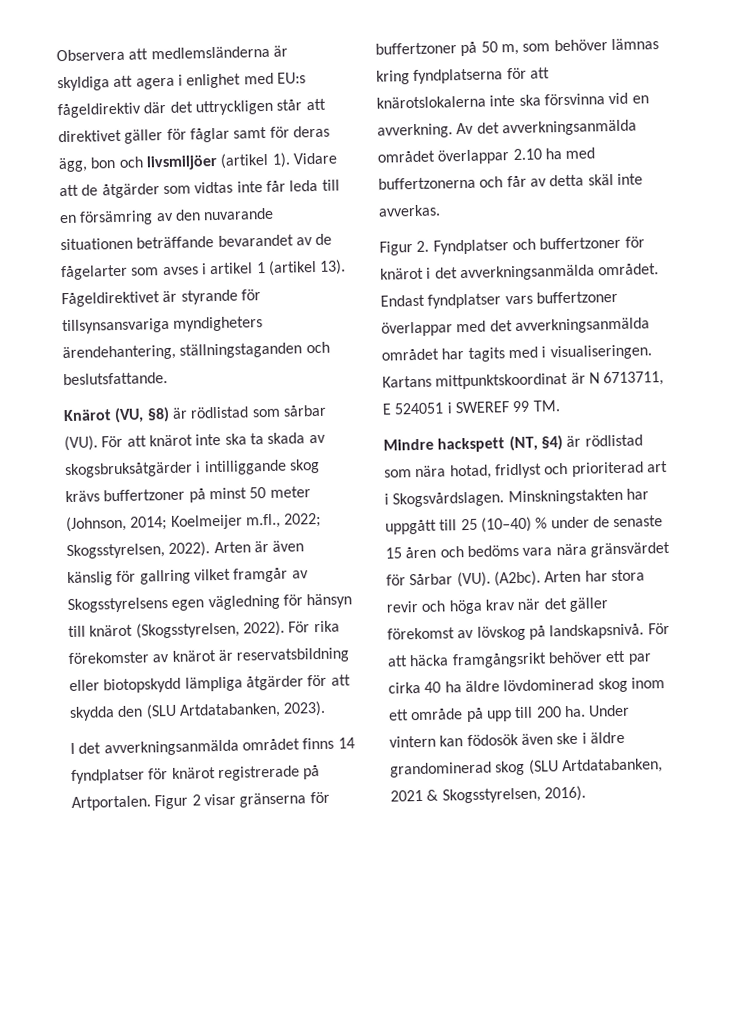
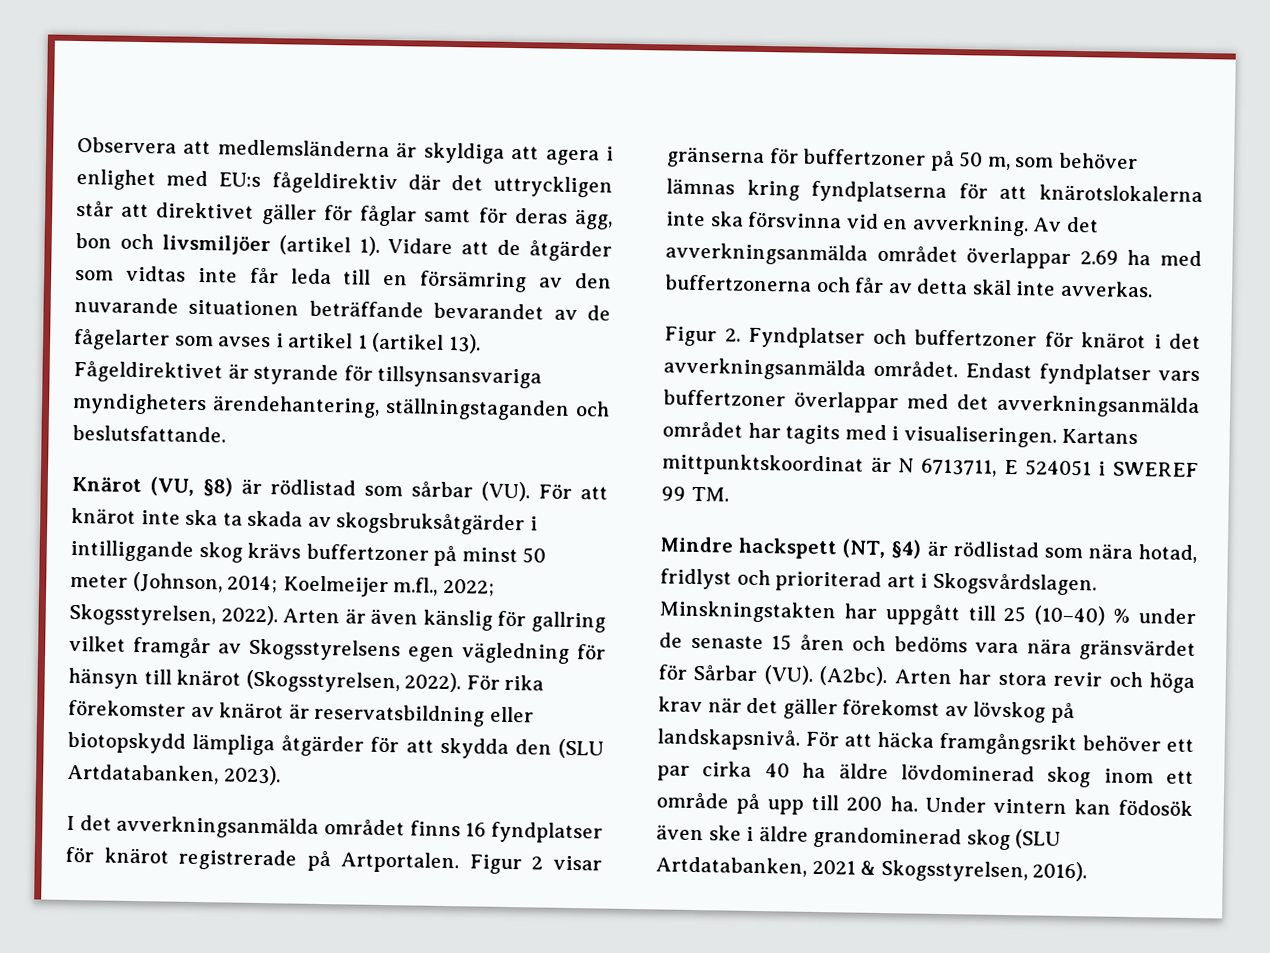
- I det avverkningsanmälda området finns 14 fyndplatser för knärot registrerade på Artportalen.
+ I det avverkningsanmälda området finns 16 fyndplatser för knärot registrerade på Artportalen.
- Av det avverkningsanmälda området överlappar 2.10 ha med buffertzonerna och får av detta skäl inte avverkas.
+ Av det avverkningsanmälda området överlappar 2.69 ha med buffertzonerna och får av detta skäl inte avverkas.

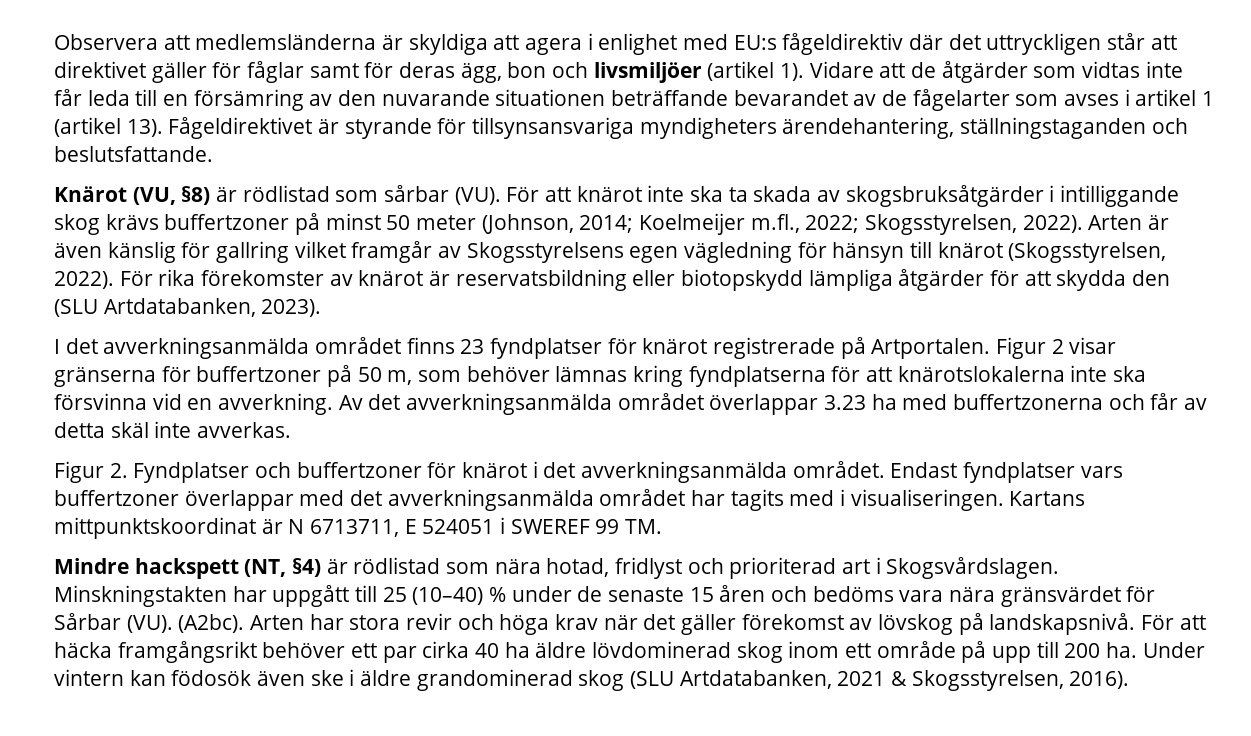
- I det avverkningsanmälda området finns 16 fyndplatser för knärot registrerade på Artportalen.
+ I det avverkningsanmälda området finns 23 fyndplatser för knärot registrerade på Artportalen.
- Av det avverkningsanmälda området överlappar 2.69 ha med buffertzonerna och får av detta skäl inte avverkas.
+ Av det avverkningsanmälda området överlappar 3.23 ha med buffertzonerna och får av detta skäl inte avverkas.

